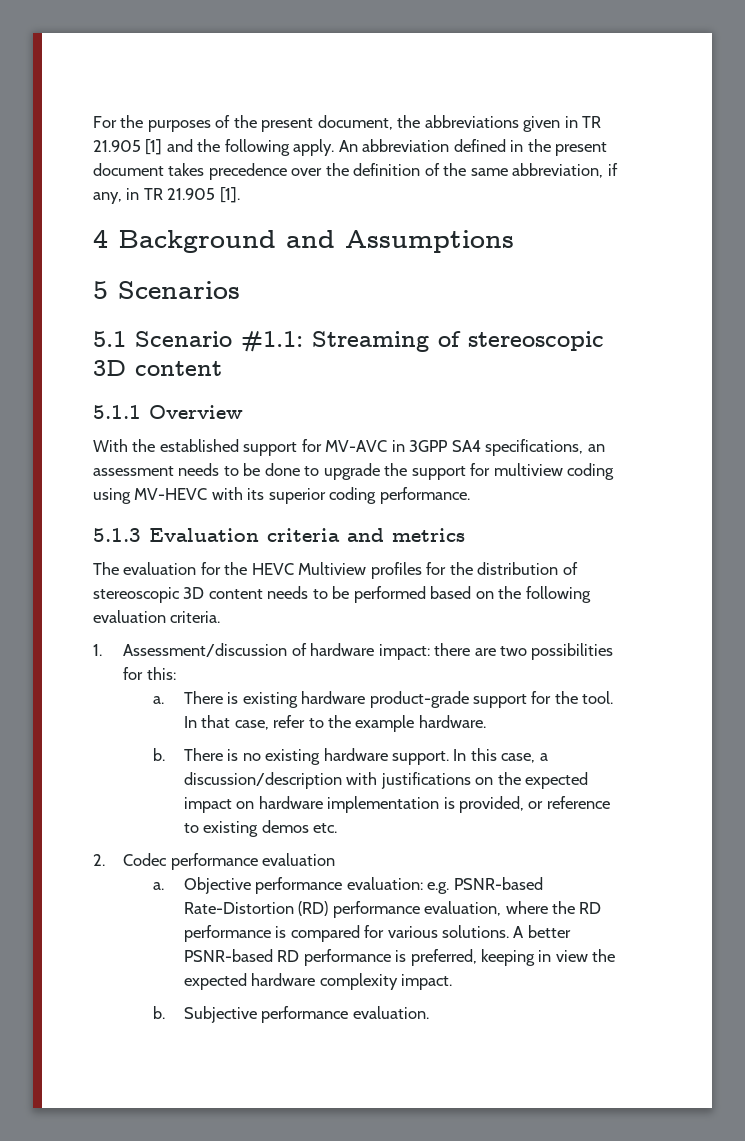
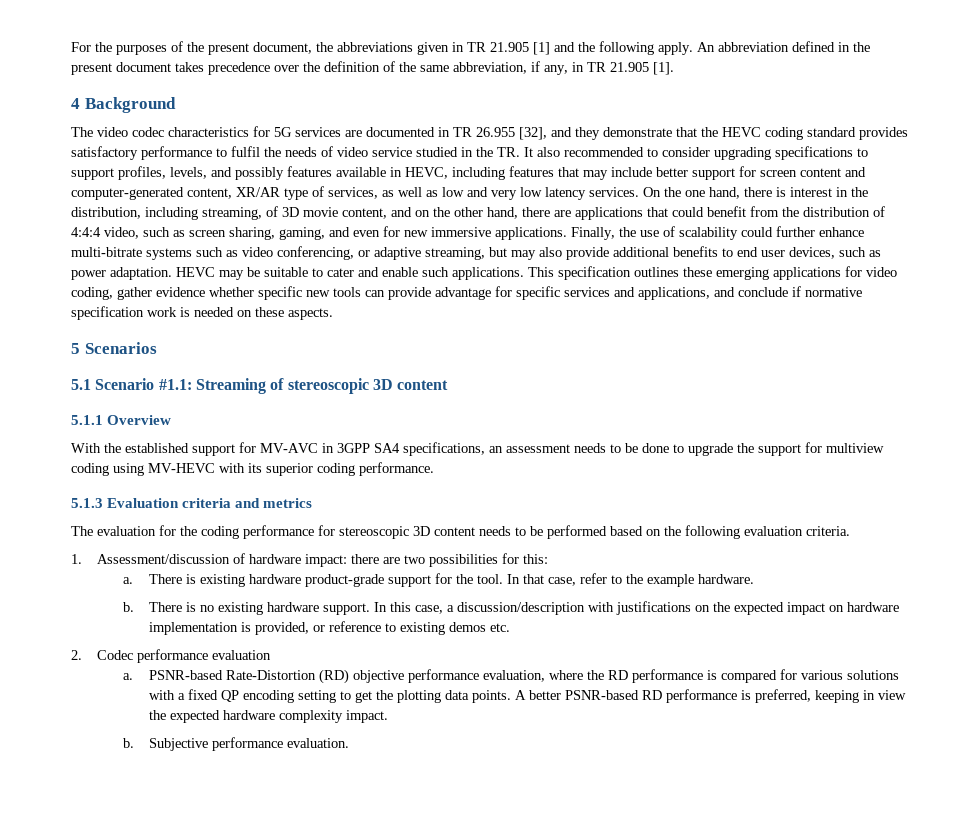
- 4 Background and Assumptions
+ 4 Background
+ The video codec characteristics for 5G services are documented in TR 26.955 [32], and they demonstrate that the HEVC coding standard provides satisfactory performance to fulfil the needs of video service studied in the TR. It also recommended to consider upgrading specifications to support profiles, levels, and possibly features available in HEVC, including features that may include better support for screen content and computer-generated content, XR/AR type of services, as well as low and very low latency services. On the one hand, there is interest in the distribution, including streaming, of 3D movie content, and on the other hand, there are applications that could benefit from the distribution of 4:4:4 video, such as screen sharing, gaming, and even for new immersive applications. Finally, the use of scalability could further enhance multi-bitrate systems such as video conferencing, or adaptive streaming, but may also provide additional benefits to end user devices, such as power adaptation. HEVC may be suitable to cater and enable such applications. This specification outlines these emerging applications for video coding, gather evidence whether specific new tools can provide advantage for specific services and applications, and conclude if normative specification work is needed on these aspects.
- The evaluation for the HEVC Multiview profiles for the distribution of stereoscopic 3D content needs to be performed based on the following evaluation criteria.
+ The evaluation for the coding performance for stereoscopic 3D content needs to be performed based on the following evaluation criteria.
- Objective performance evaluation: e.g. PSNR-based Rate-Distortion (RD) performance evaluation, where the RD performance is compared for various solutions.
+ PSNR-based Rate-Distortion (RD) objective performance evaluation, where the RD performance is compared for various solutions with a fixed QP encoding setting to get the plotting data points.

